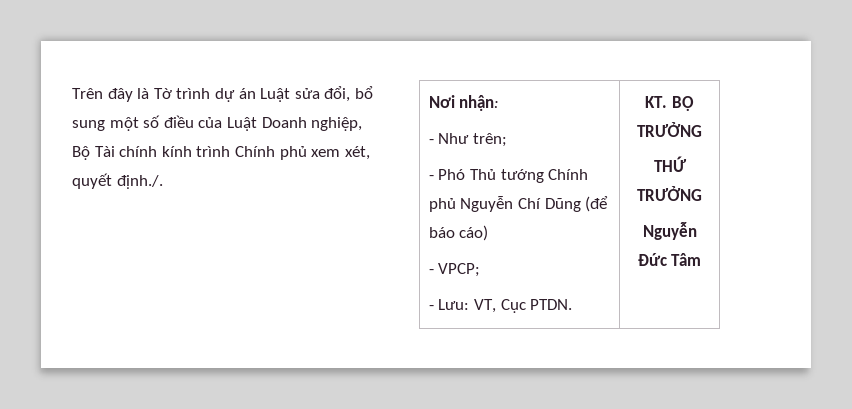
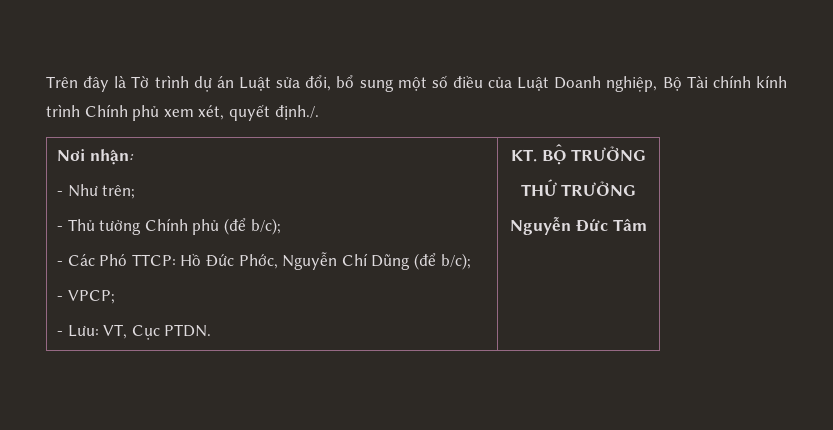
  Nơi nhận:
  - Như trên;
- - Phó Thủ tướng Chính phủ Nguyễn Chí Dũng (để báo cáo)
+ - Thủ tưởng Chính phủ (để b/c);
+ - Các Phó TTCP: Hồ Đức Phớc, Nguyễn Chí Dũng (để b/c);

